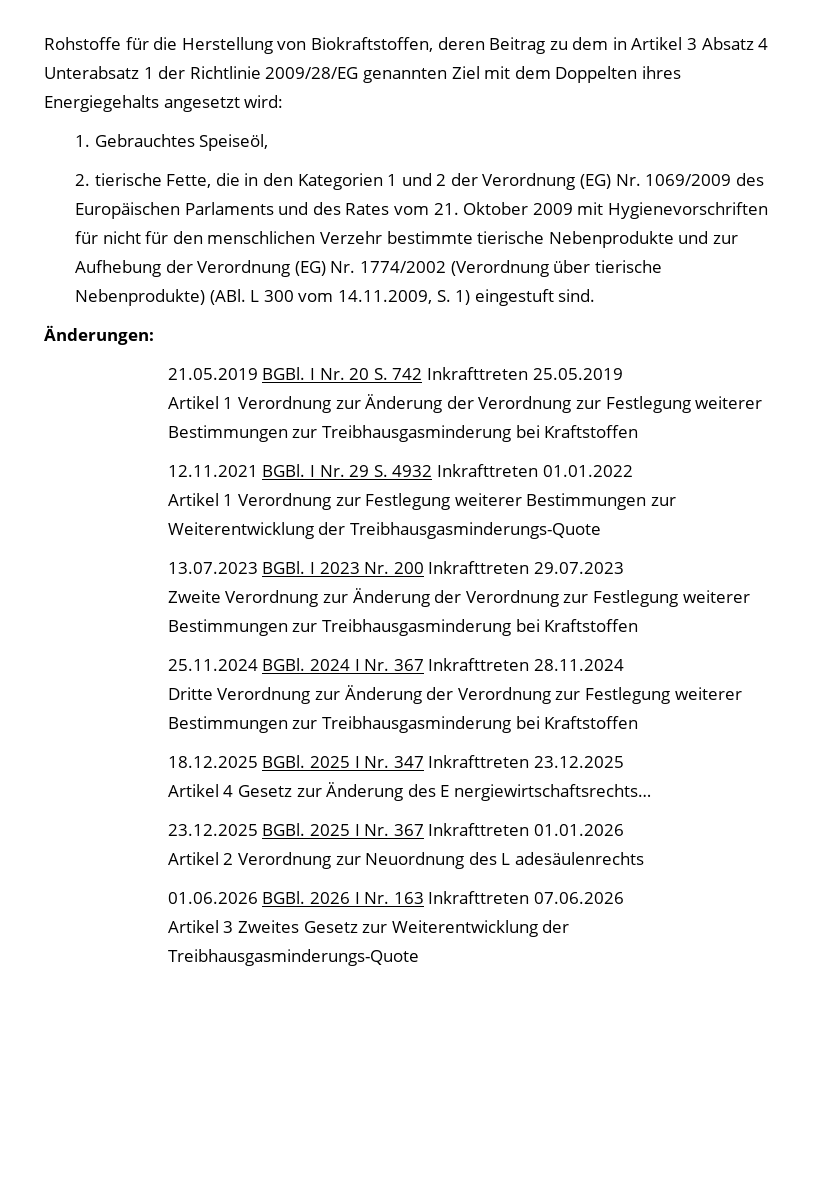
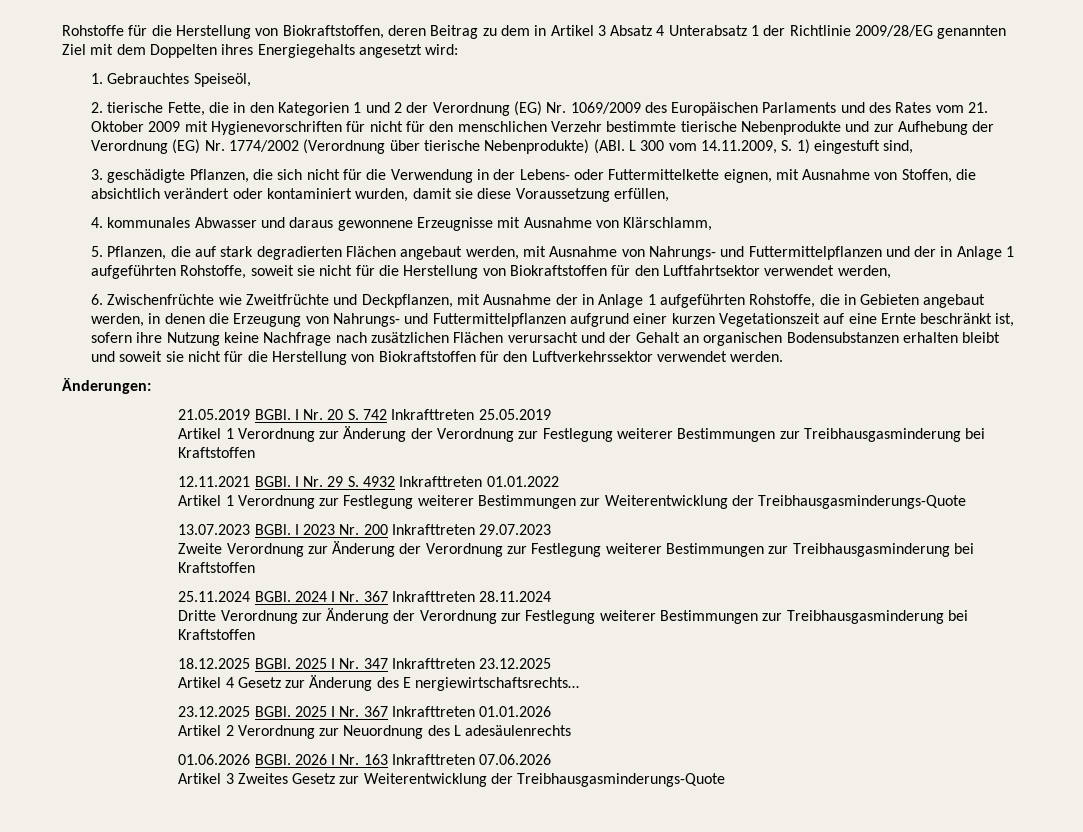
- 2. tierische Fette, die in den Kategorien 1 und 2 der Verordnung (EG) Nr. 1069/2009 des Europäischen Parlaments und des Rates vom 21. Oktober 2009 mit Hygienevorschriften für nicht für den menschlichen Verzehr bestimmte tierische Nebenprodukte und zur Aufhebung der Verordnung (EG) Nr. 1774/2002 (Verordnung über tierische Nebenprodukte) (ABl. L 300 vom 14.11.2009, S. 1) eingestuft sind.
+ 2. tierische Fette, die in den Kategorien 1 und 2 der Verordnung (EG) Nr. 1069/2009 des Europäischen Parlaments und des Rates vom 21. Oktober 2009 mit Hygienevorschriften für nicht für den menschlichen Verzehr bestimmte tierische Nebenprodukte und zur Aufhebung der Verordnung (EG) Nr. 1774/2002 (Verordnung über tierische Nebenprodukte) (ABl. L 300 vom 14.11.2009, S. 1) eingestuft sind,
+ 3. geschädigte Pflanzen, die sich nicht für die Verwendung in der Lebens- oder Futtermittelkette eignen, mit Ausnahme von Stoffen, die absichtlich verändert oder kontaminiert wurden, damit sie diese Voraussetzung erfüllen,
+ 4. kommunales Abwasser und daraus gewonnene Erzeugnisse mit Ausnahme von Klärschlamm,
+ 5. Pflanzen, die auf stark degradierten Flächen angebaut werden, mit Ausnahme von Nahrungs- und Futtermittelpflanzen und der in Anlage 1 aufgeführten Rohstoffe, soweit sie nicht für die Herstellung von Biokraftstoffen für den Luftfahrtsektor verwendet werden,
+ 6. Zwischenfrüchte wie Zweitfrüchte und Deckpflanzen, mit Ausnahme der in Anlage 1 aufgeführten Rohstoffe, die in Gebieten angebaut werden, in denen die Erzeugung von Nahrungs- und Futtermittelpflanzen aufgrund einer kurzen Vegetationszeit auf eine Ernte beschränkt ist, sofern ihre Nutzung keine Nachfrage nach zusätzlichen Flächen verursacht und der Gehalt an organischen Bodensubstanzen erhalten bleibt und soweit sie nicht für die Herstellung von Biokraftstoffen für den Luftverkehrssektor verwendet werden.

